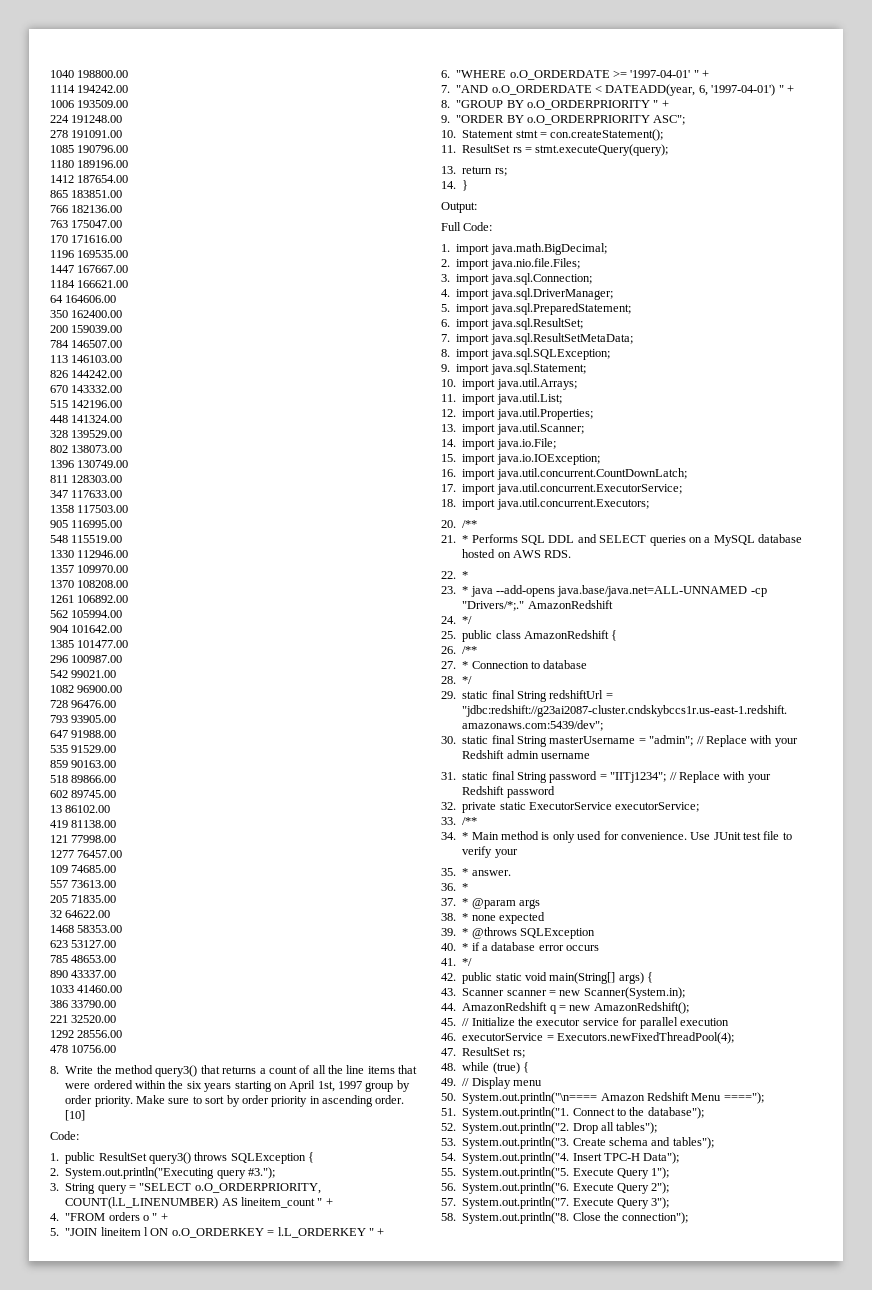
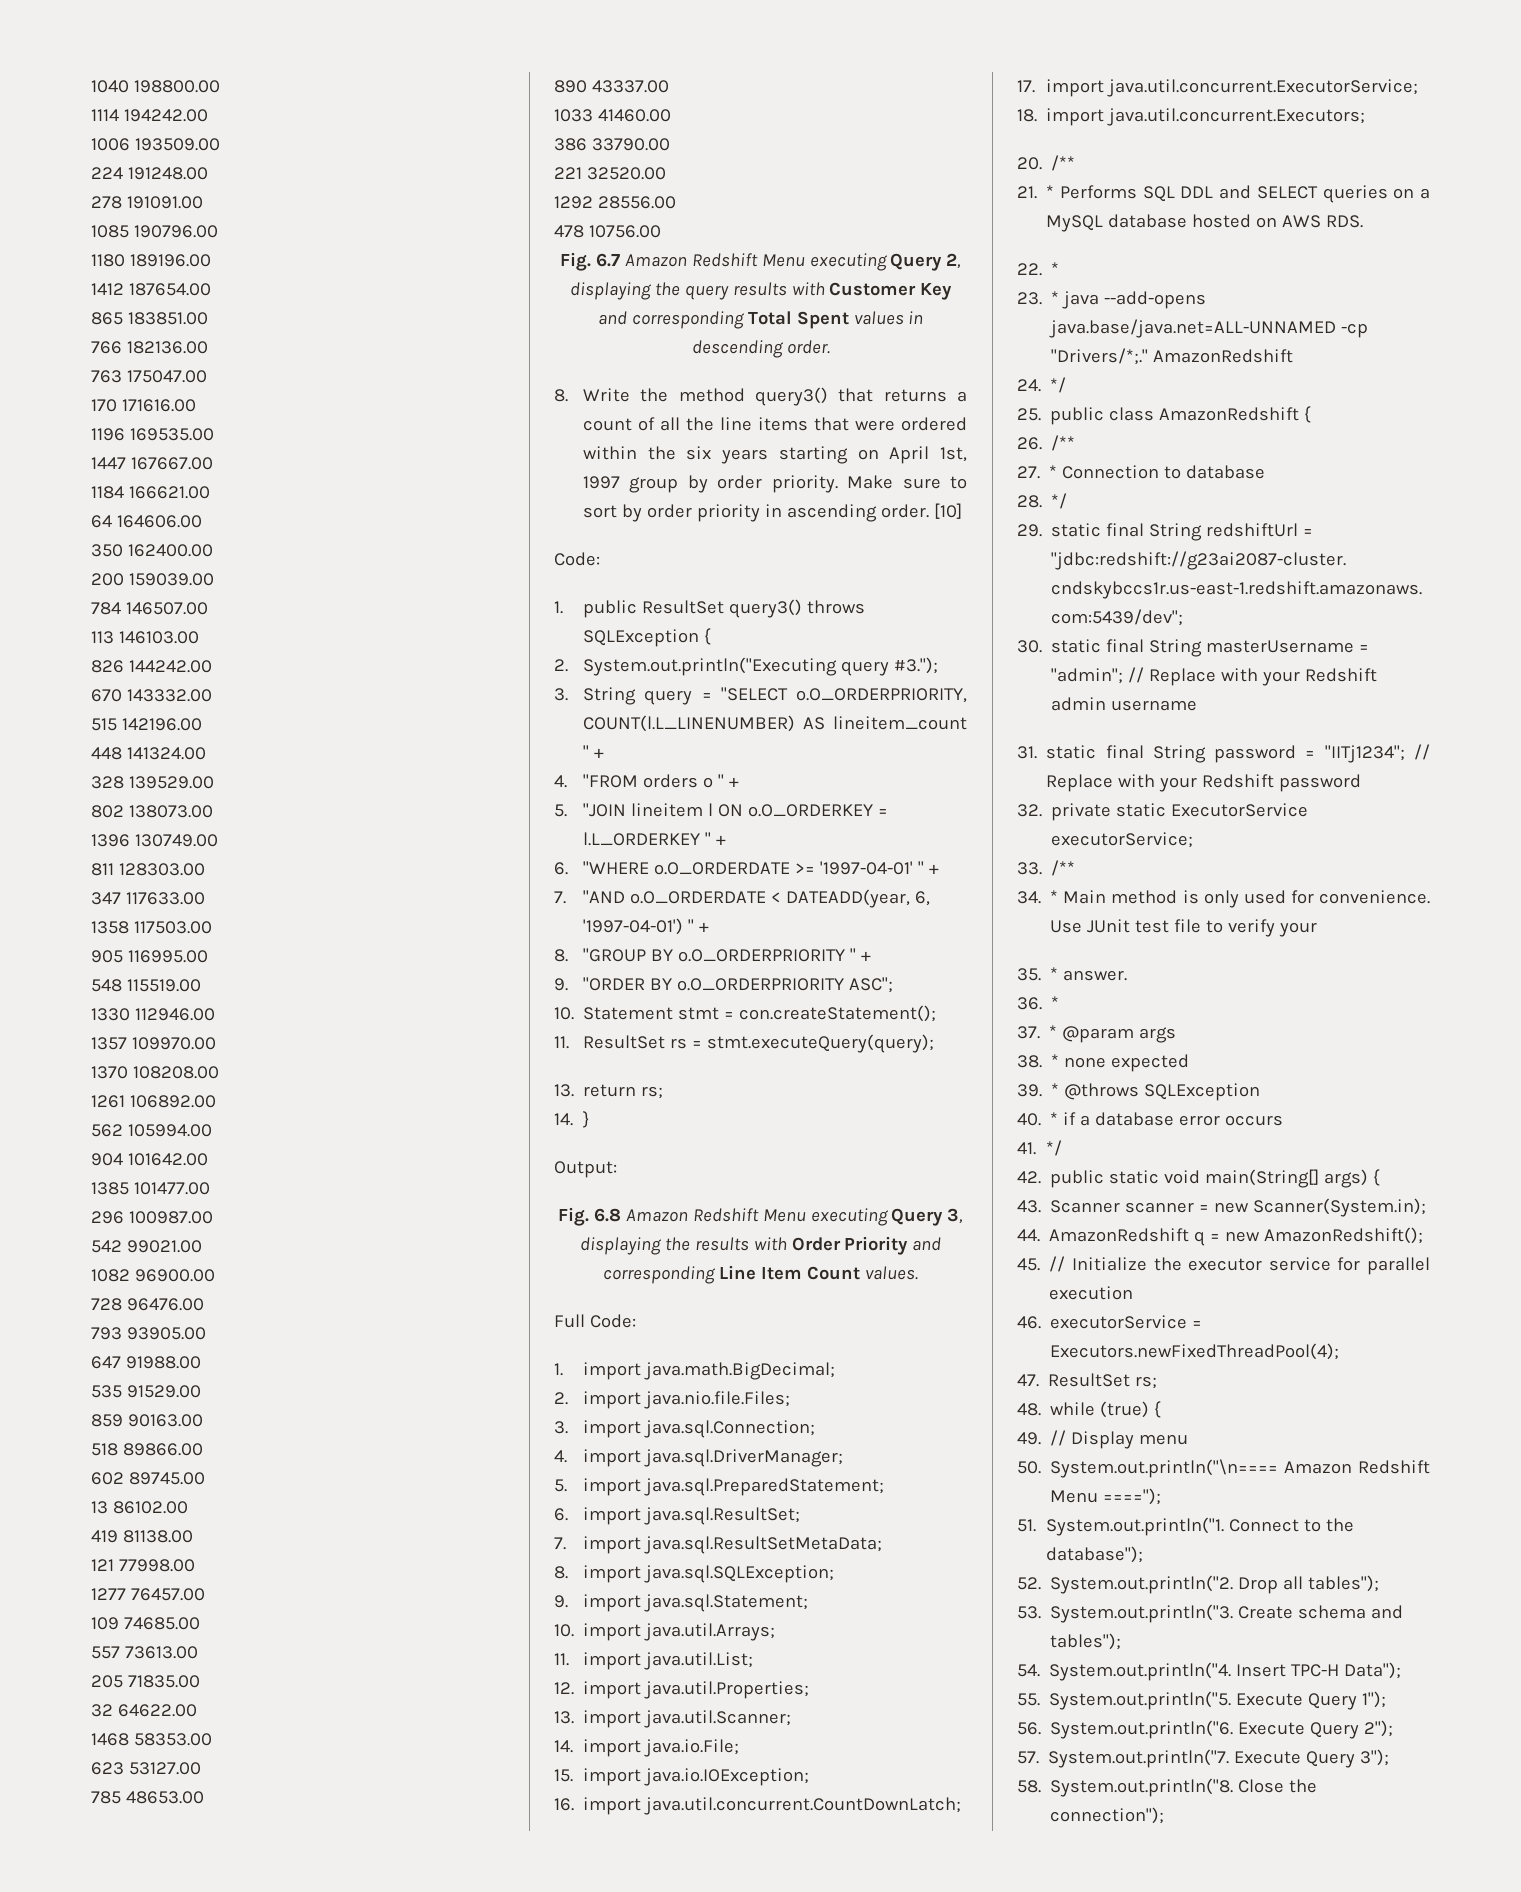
+ Fig. 6.7 Amazon Redshift Menu executing Query 2, displaying the query results with Customer Key and corresponding Total Spent values in descending order.
+ Fig. 6.8 Amazon Redshift Menu executing Query 3, displaying the results with Order Priority and corresponding Line Item Count values.

